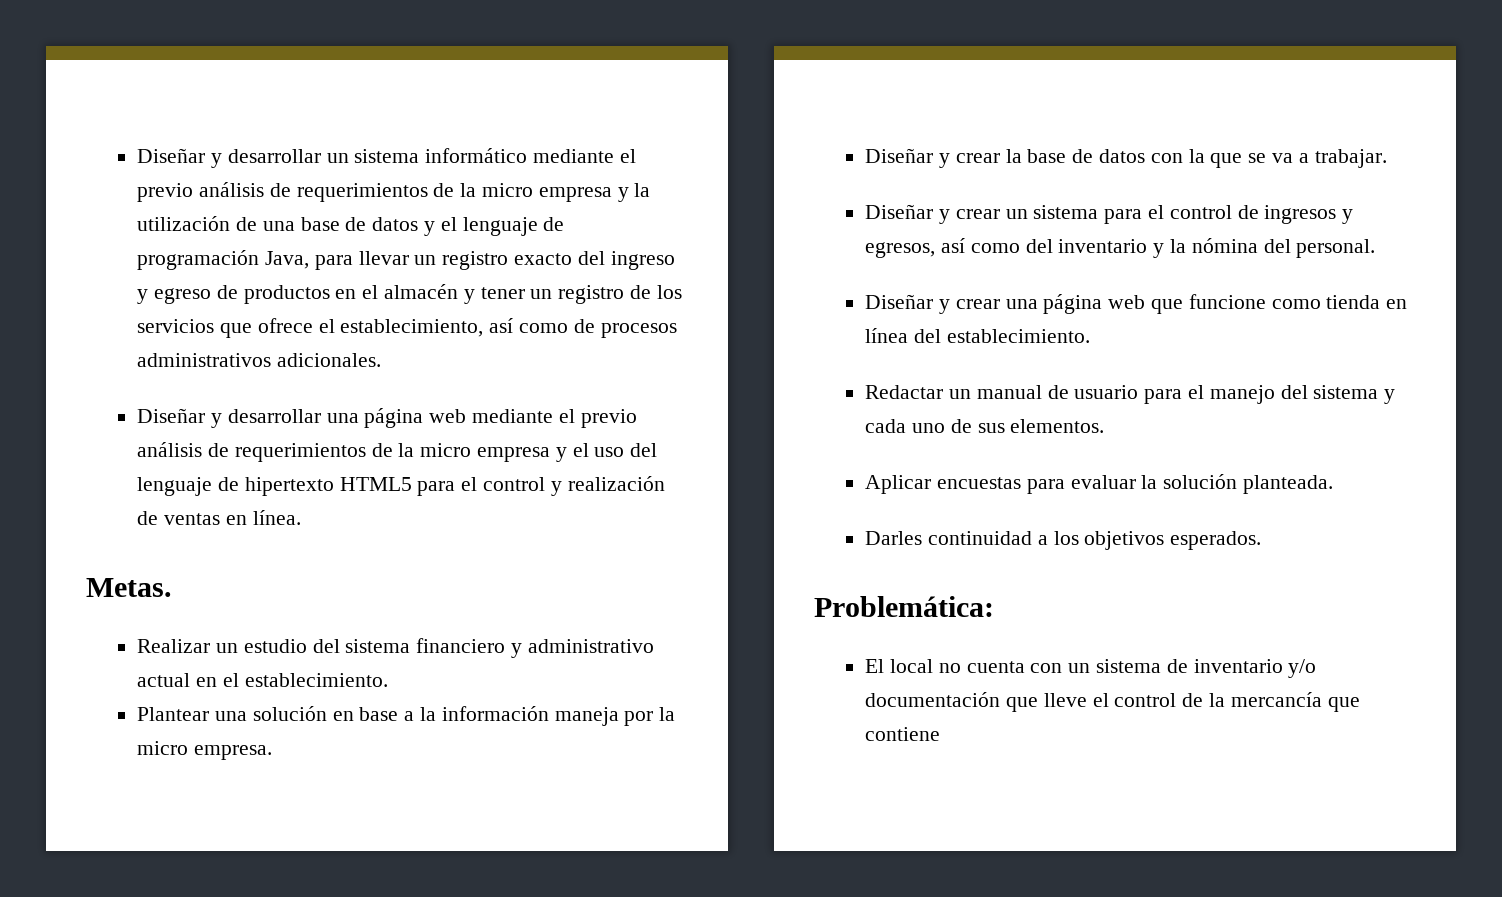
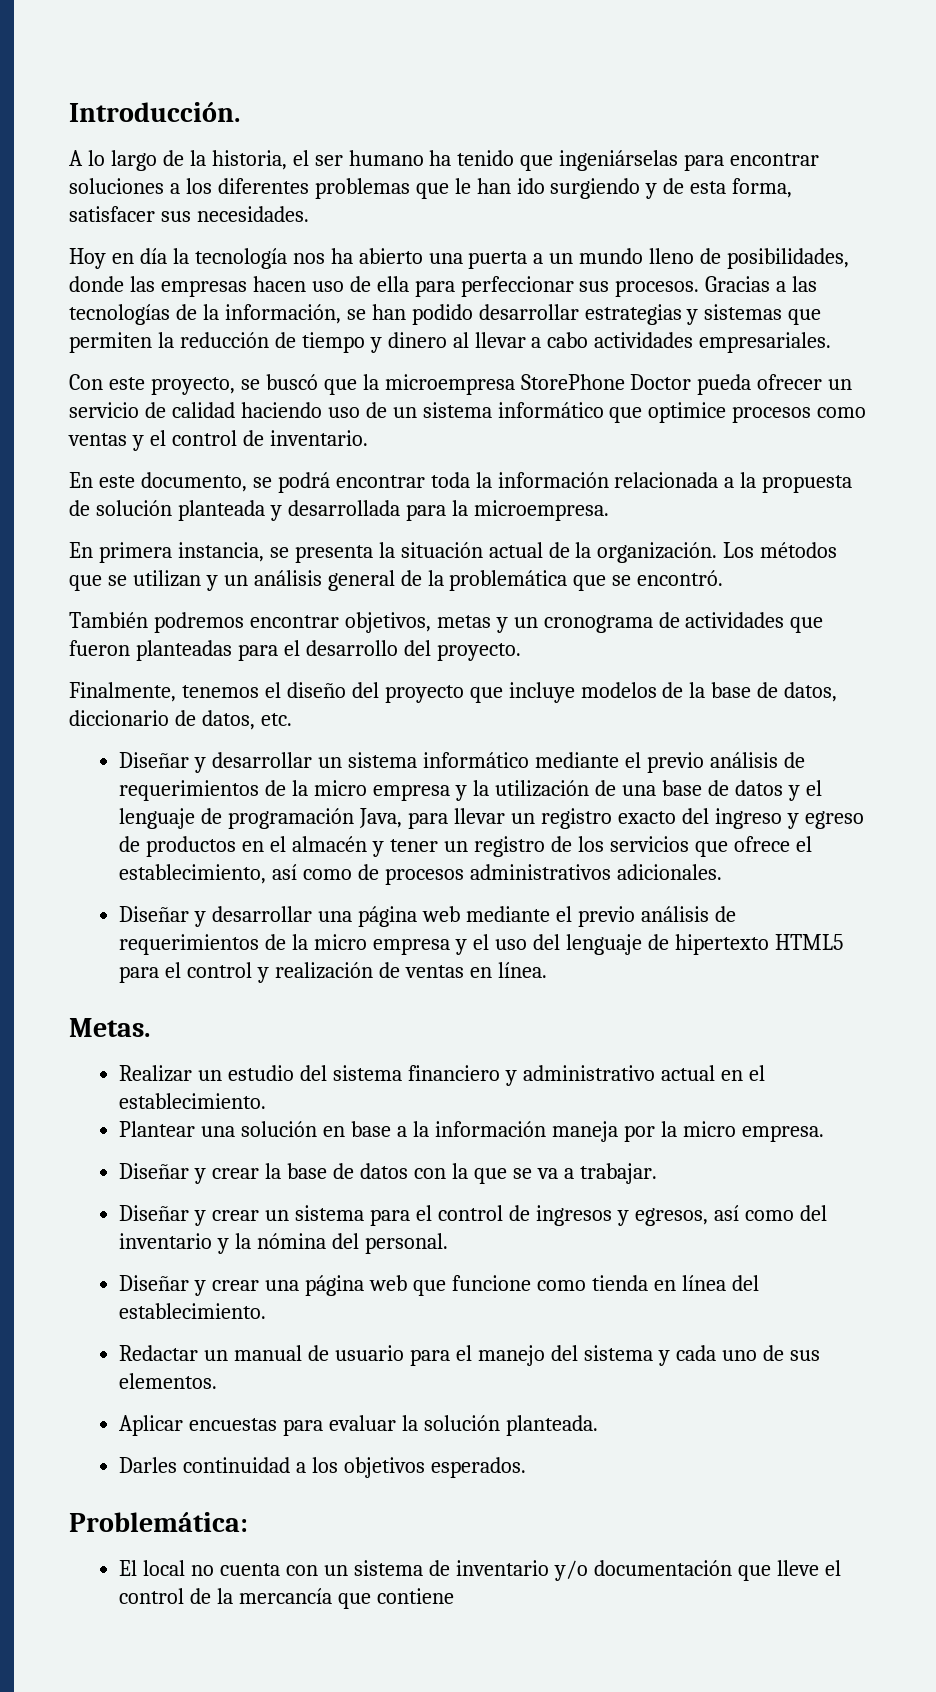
+ Introducción.
+ A lo largo de la historia, el ser humano ha tenido que ingeniárselas para encontrar soluciones a los diferentes problemas que le han ido surgiendo y de esta forma, satisfacer sus necesidades.
+ Hoy en día la tecnología nos ha abierto una puerta a un mundo lleno de posibilidades, donde las empresas hacen uso de ella para perfeccionar sus procesos. Gracias a las tecnologías de la información, se han podido desarrollar estrategias y sistemas que permiten la reducción de tiempo y dinero al llevar a cabo actividades empresariales.
+ Con este proyecto, se buscó que la microempresa StorePhone Doctor pueda ofrecer un servicio de calidad haciendo uso de un sistema informático que optimice procesos como ventas y el control de inventario.
+ En este documento, se podrá encontrar toda la información relacionada a la propuesta de solución planteada y desarrollada para la microempresa.
+ En primera instancia, se presenta la situación actual de la organización. Los métodos que se utilizan y un análisis general de la problemática que se encontró.
+ También podremos encontrar objetivos, metas y un cronograma de actividades que fueron planteadas para el desarrollo del proyecto.
+ Finalmente, tenemos el diseño del proyecto que incluye modelos de la base de datos, diccionario de datos, etc.

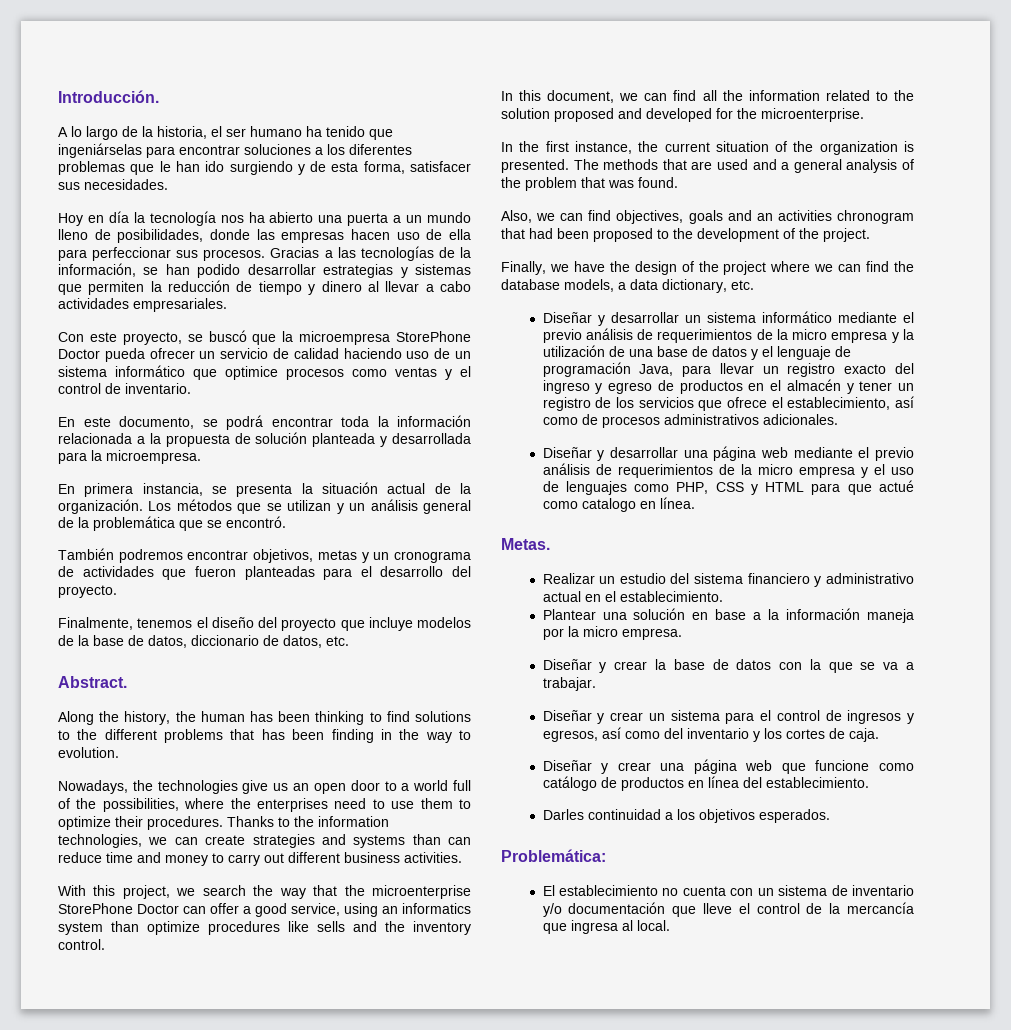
+ Abstract.
+ Along the history, the human has been thinking to find solutions to the different problems that has been finding in the way to evolution.
+ Nowadays, the technologies give us an open door to a world full of the possibilities, where the enterprises need to use them to optimize their procedures. Thanks to the information technologies, we can create strategies and systems than can reduce time and money to carry out different business activities.
+ With this project, we search the way that the microenterprise StorePhone Doctor can offer a good service, using an informatics system than optimize procedures like sells and the inventory control.
+ In this document, we can find all the information related to the solution proposed and developed for the microenterprise.
+ In the first instance, the current situation of the organization is presented. The methods that are used and a general analysis of the problem that was found.
+ Also, we can find objectives, goals and an activities chronogram that had been proposed to the development of the project.
+ Finally, we have the design of the project where we can find the database models, a data dictionary, etc.
- Diseñar y desarrollar una página web mediante el previo análisis de requerimientos de la micro empresa y el uso del lenguaje de hipertexto HTML5 para el control y realización de ventas en línea.
+ Diseñar y desarrollar una página web mediante el previo análisis de requerimientos de la micro empresa y el uso de lenguajes como PHP, CSS y HTML para que actué como catalogo en línea.
- Diseñar y crear un sistema para el control de ingresos y egresos, así como del inventario y la nómina del personal.
+ Diseñar y crear un sistema para el control de ingresos y egresos, así como del inventario y los cortes de caja.
- Diseñar y crear una página web que funcione como tienda en línea del establecimiento.
+ Diseñar y crear una página web que funcione como catálogo de productos en línea del establecimiento.
- Redactar un manual de usuario para el manejo del sistema y cada uno de sus elementos.
- Aplicar encuestas para evaluar la solución planteada.
- El local no cuenta con un sistema de inventario y/o documentación que lleve el control de la mercancía que contiene
+ El establecimiento no cuenta con un sistema de inventario y/o documentación que lleve el control de la mercancía que ingresa al local.

